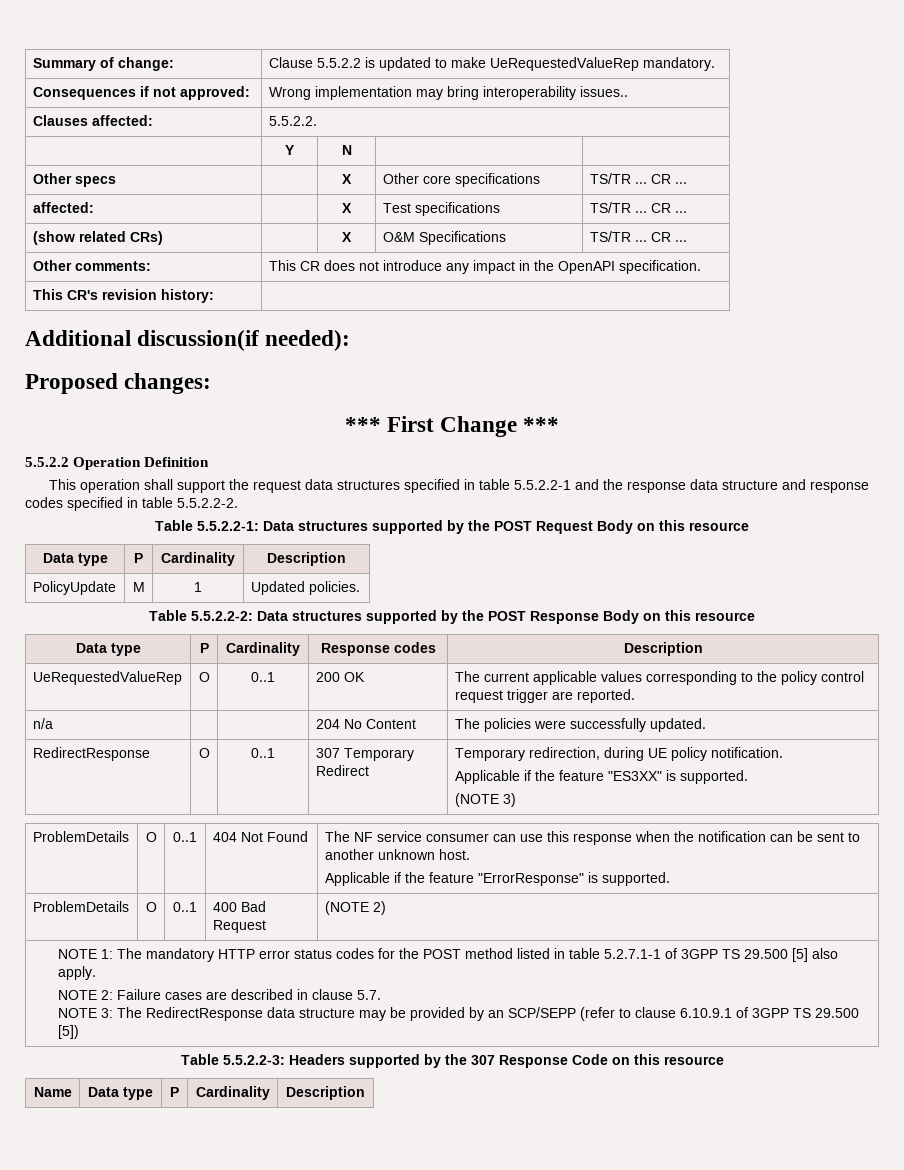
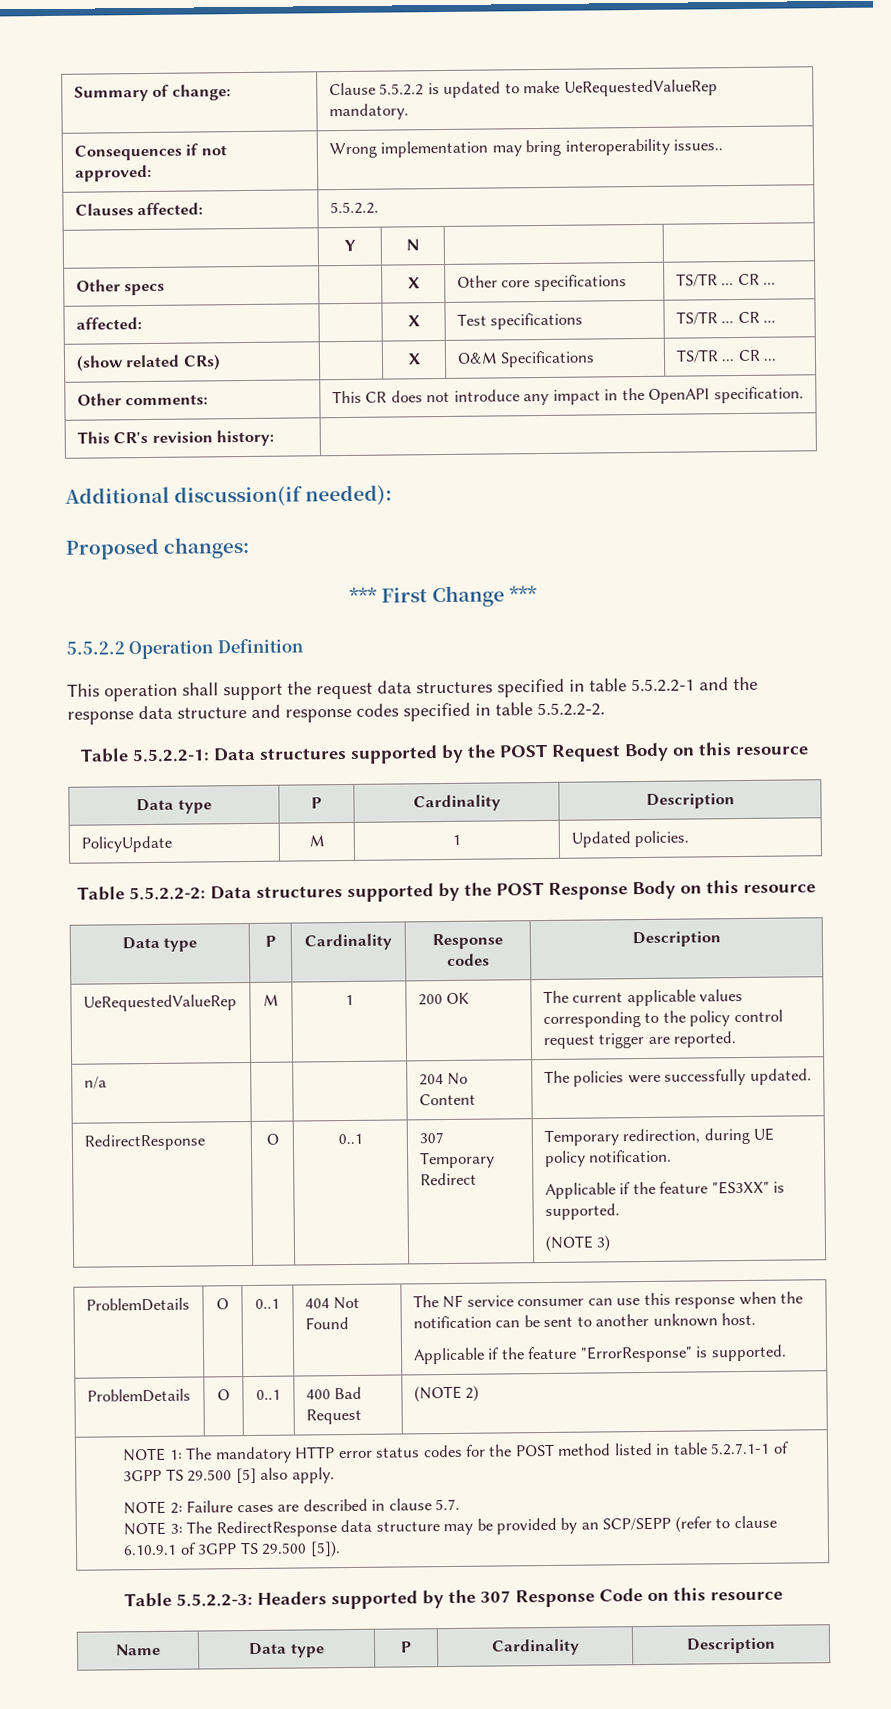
- UeRequestedValueRep | O | 0..1 | 200 OK | The current applicable values corresponding to the policy control request trigger are reported.
+ UeRequestedValueRep | M | 1 | 200 OK | The current applicable values corresponding to the policy control request trigger are reported.
- NOTE 3: The RedirectResponse data structure may be provided by an SCP/SEPP (refer to clause 6.10.9.1 of 3GPP TS 29.500 [5])
+ NOTE 3: The RedirectResponse data structure may be provided by an SCP/SEPP (refer to clause 6.10.9.1 of 3GPP TS 29.500 [5]).

